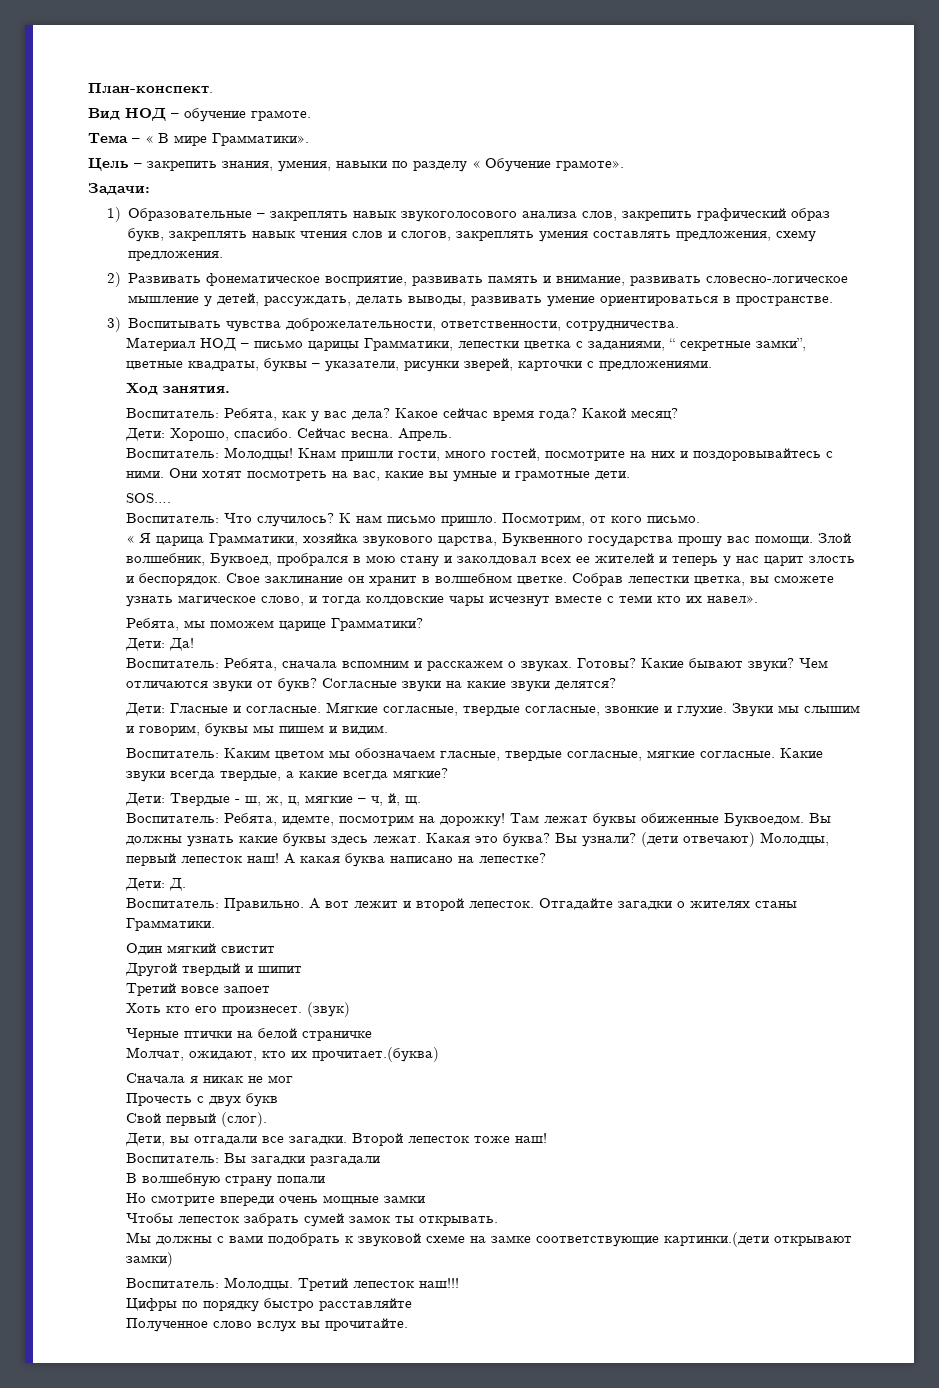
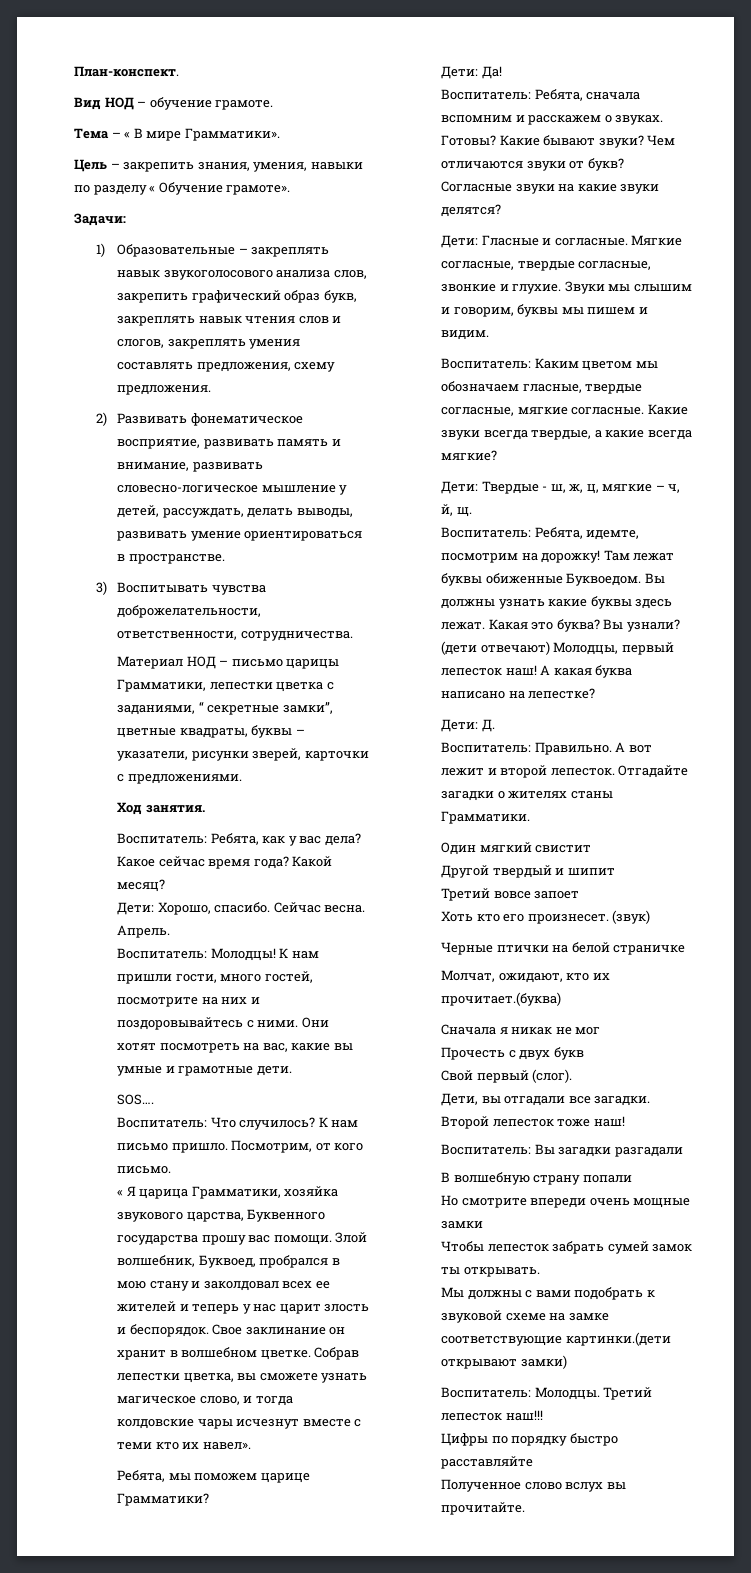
- Кнам пришли гости, много гостей, посмотрите на них и поздоровывайтесь с ними.
+ К нам пришли гости, много гостей, посмотрите на них и поздоровывайтесь с ними.

